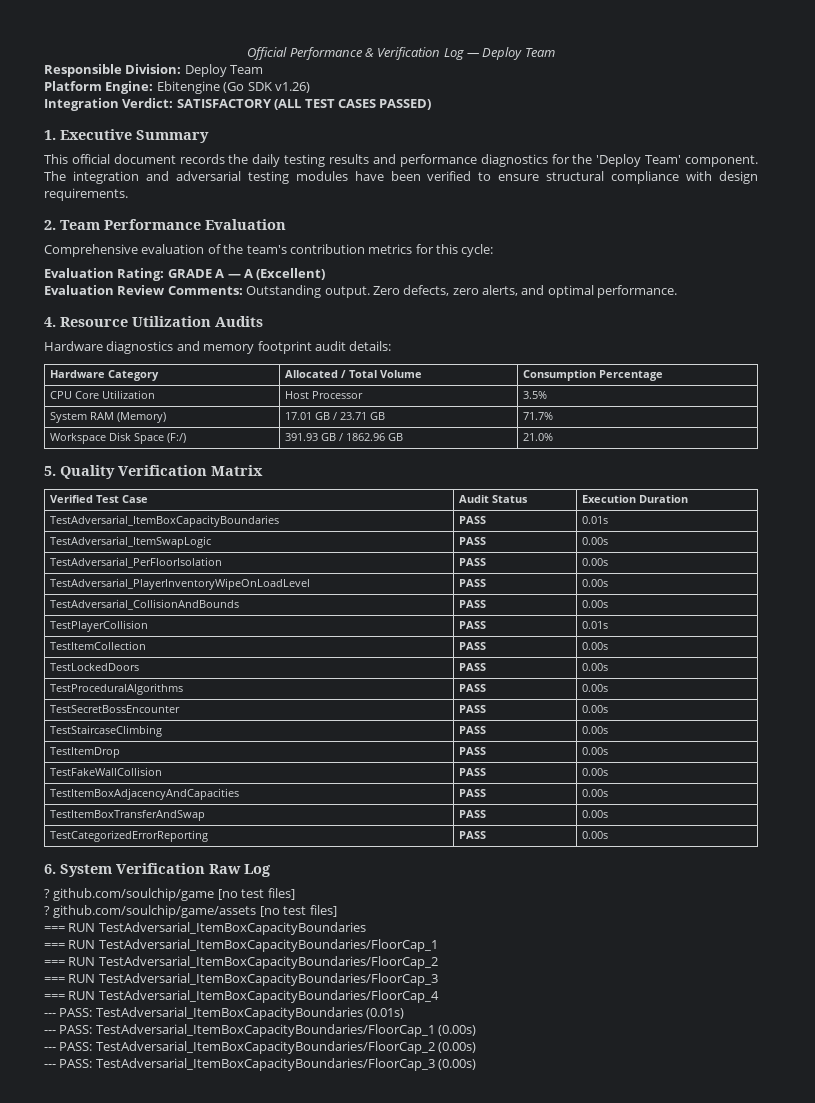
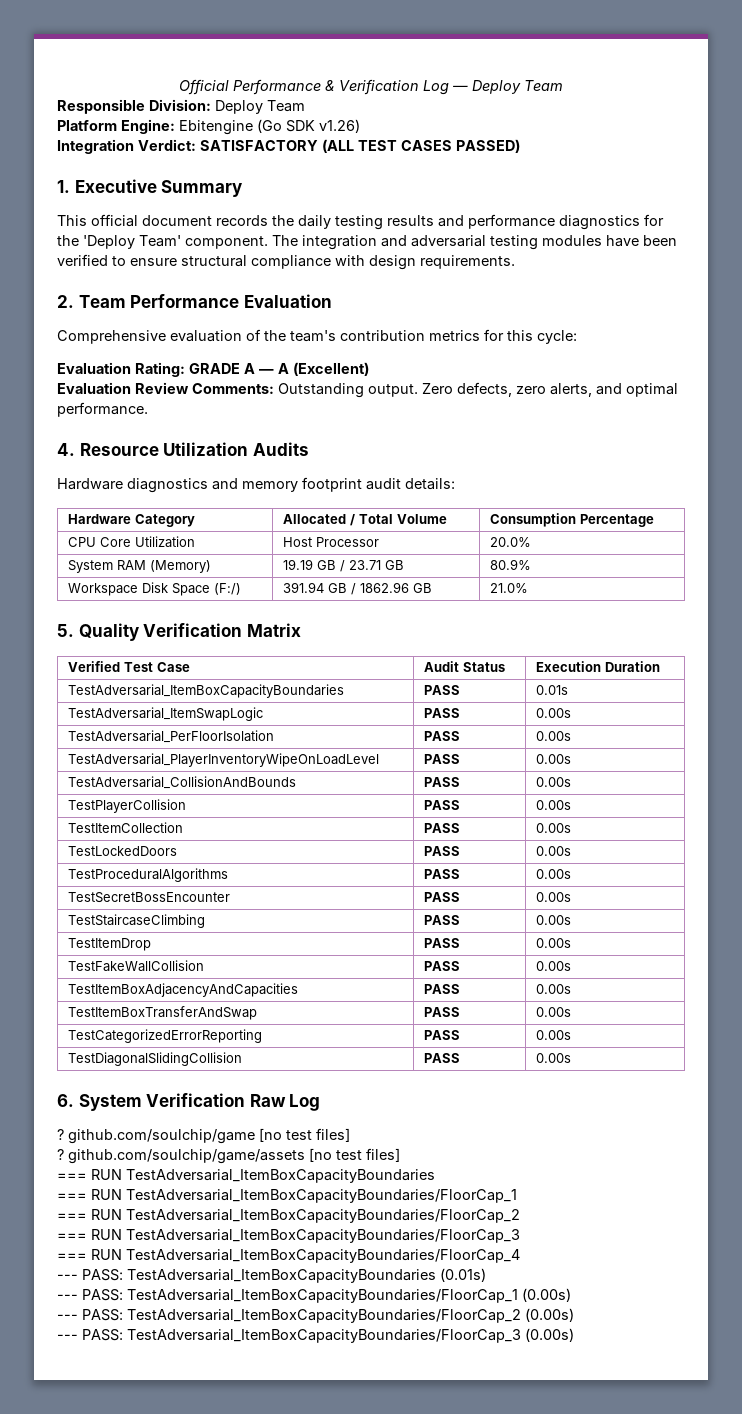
- CPU Core Utilization | Host Processor | 3.5%
+ CPU Core Utilization | Host Processor | 20.0%
- System RAM (Memory) | 17.01 GB / 23.71 GB | 71.7%
+ System RAM (Memory) | 19.19 GB / 23.71 GB | 80.9%
- Workspace Disk Space (F:/) | 391.93 GB / 1862.96 GB | 21.0%
+ Workspace Disk Space (F:/) | 391.94 GB / 1862.96 GB | 21.0%
- TestPlayerCollision | PASS | 0.01s
+ TestPlayerCollision | PASS | 0.00s
+ TestDiagonalSlidingCollision | PASS | 0.00s

